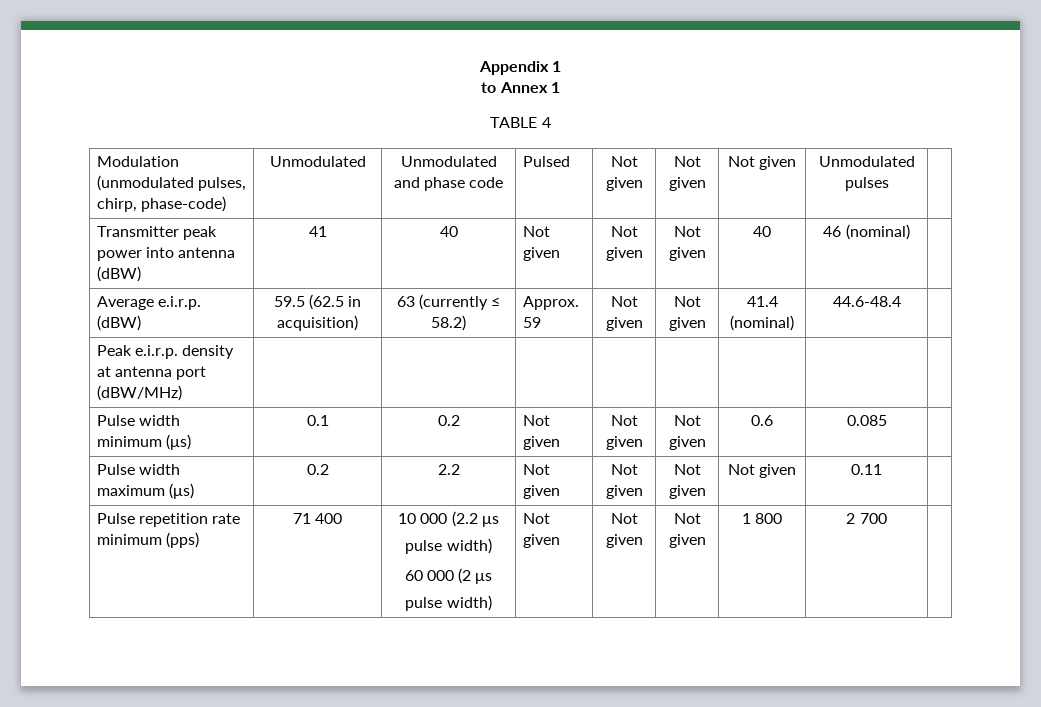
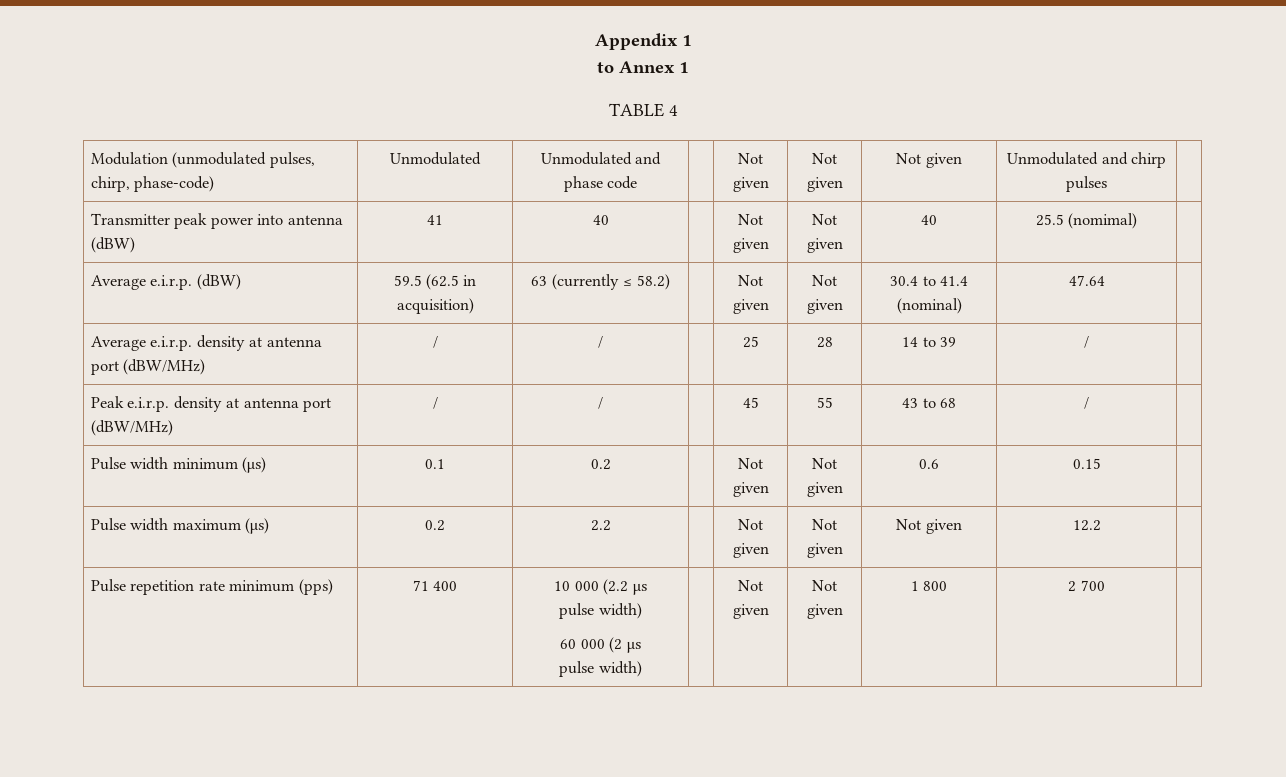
- Modulation (unmodulated pulses, chirp, phase-code) | Unmodulated | Unmodulated and phase code | Pulsed | Not given | Not given | Not given | Unmodulated pulses |
+ Modulation (unmodulated pulses, chirp, phase-code) | Unmodulated | Unmodulated and phase code | | Not given | Not given | Not given | Unmodulated and chirp pulses |
- Transmitter peak power into antenna (dBW) | 41 | 40 | Not given | Not given | Not given | 40 | 46 (nominal) |
+ Transmitter peak power into antenna (dBW) | 41 | 40 | | Not given | Not given | 40 | 25.5 (nomimal) |
- Average e.i.r.p. (dBW) | 59.5 (62.5 in acquisition) | 63 (currently ≤ 58.2) | Approx. 59 | Not given | Not given | 41.4 (nominal) | 44.6-48.4 |
+ Average e.i.r.p. (dBW) | 59.5 (62.5 in acquisition) | 63 (currently ≤ 58.2) | | Not given | Not given | 30.4 to 41.4 (nominal) | 47.64 |
+ Average e.i.r.p. density at antenna port (dBW/MHz) | / | / | | 25 | 28 | 14 to 39 | / |
- Peak e.i.r.p. density at antenna port (dBW/MHz) | | | | | | | |
+ Peak e.i.r.p. density at antenna port (dBW/MHz) | / | / | | 45 | 55 | 43 to 68 | / |
- Pulse width minimum (μs) | 0.1 | 0.2 | Not given | Not given | Not given | 0.6 | 0.085 |
+ Pulse width minimum (μs) | 0.1 | 0.2 | | Not given | Not given | 0.6 | 0.15 |
- Pulse width maximum (μs) | 0.2 | 2.2 | Not given | Not given | Not given | Not given | 0.11 |
+ Pulse width maximum (μs) | 0.2 | 2.2 | | Not given | Not given | Not given | 12.2 |
  Pulse repetition rate minimum (pps) | 71 400 | 10 000 (2.2 μs
  pulse width)
  60 000 (2 μs
- pulse width) | Not given | Not given | Not given | 1 800 | 2 700 |
+ pulse width) | | Not given | Not given | 1 800 | 2 700 |

